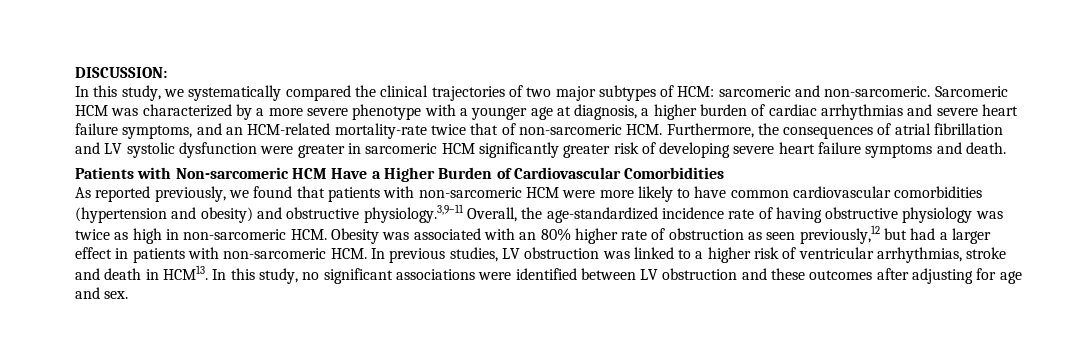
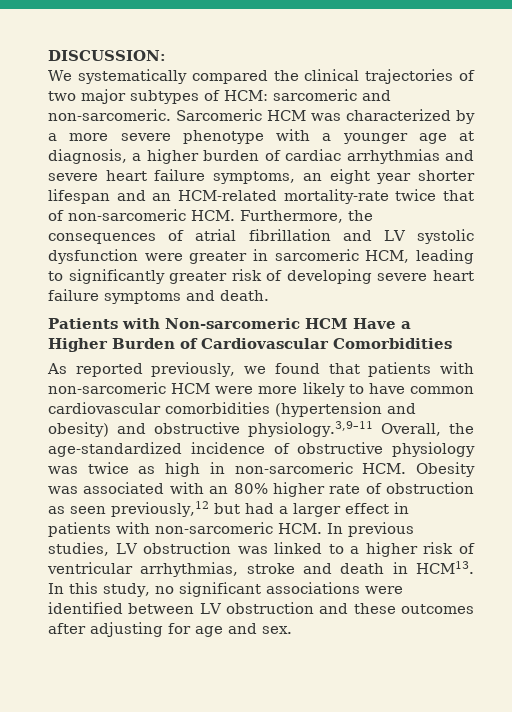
- In this study, we systematically compared the clinical trajectories of two major subtypes of HCM: sarcomeric and non-sarcomeric.
+ We systematically compared the clinical trajectories of two major subtypes of HCM: sarcomeric and non-sarcomeric.
- Sarcomeric HCM was characterized by a more severe phenotype with a younger age at diagnosis, a higher burden of cardiac arrhythmias and severe heart failure symptoms, and an HCM-related mortality-rate twice that of non-sarcomeric HCM. Furthermore, the consequences of atrial fibrillation and LV systolic dysfunction were greater in sarcomeric HCM significantly greater risk of developing severe heart failure symptoms and death.
+ Sarcomeric HCM was characterized by a more severe phenotype with a younger age at diagnosis, a higher burden of cardiac arrhythmias and severe heart failure symptoms, an eight year shorter lifespan and an HCM-related mortality-rate twice that of non-sarcomeric HCM. Furthermore, the consequences of atrial fibrillation and LV systolic dysfunction were greater in sarcomeric HCM, leading to significantly greater risk of developing severe heart failure symptoms and death.
- As reported previously, we found that patients with non-sarcomeric HCM were more likely to have common cardiovascular comorbidities (hypertension and obesity) and obstructive physiology.3,9–11 Overall, the age-standardized incidence rate of having obstructive physiology was twice as high in non-sarcomeric HCM. Obesity was associated with an 80% higher rate of obstruction as seen previously,12 but had a larger effect in patients with non-sarcomeric HCM. In previous studies, LV obstruction was linked to a higher risk of ventricular arrhythmias, stroke and death in HCM13.
+ As reported previously, we found that patients with non-sarcomeric HCM were more likely to have common cardiovascular comorbidities (hypertension and obesity) and obstructive physiology.3,9–11 Overall, the age-standardized incidence of obstructive physiology was twice as high in non-sarcomeric HCM. Obesity was associated with an 80% higher rate of obstruction as seen previously,12 but had a larger effect in patients with non-sarcomeric HCM. In previous studies, LV obstruction was linked to a higher risk of ventricular arrhythmias, stroke and death in HCM13.

